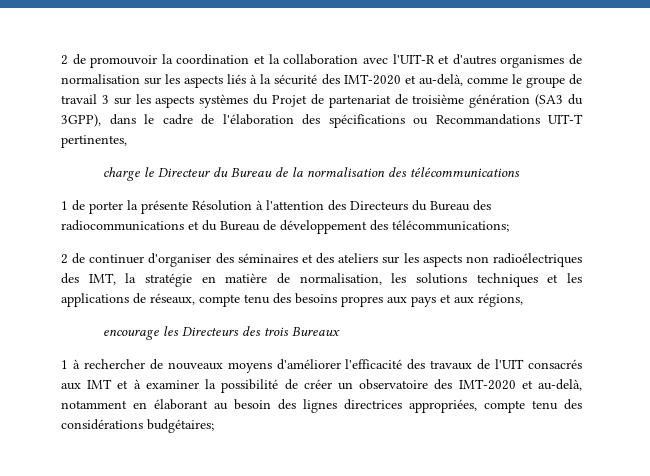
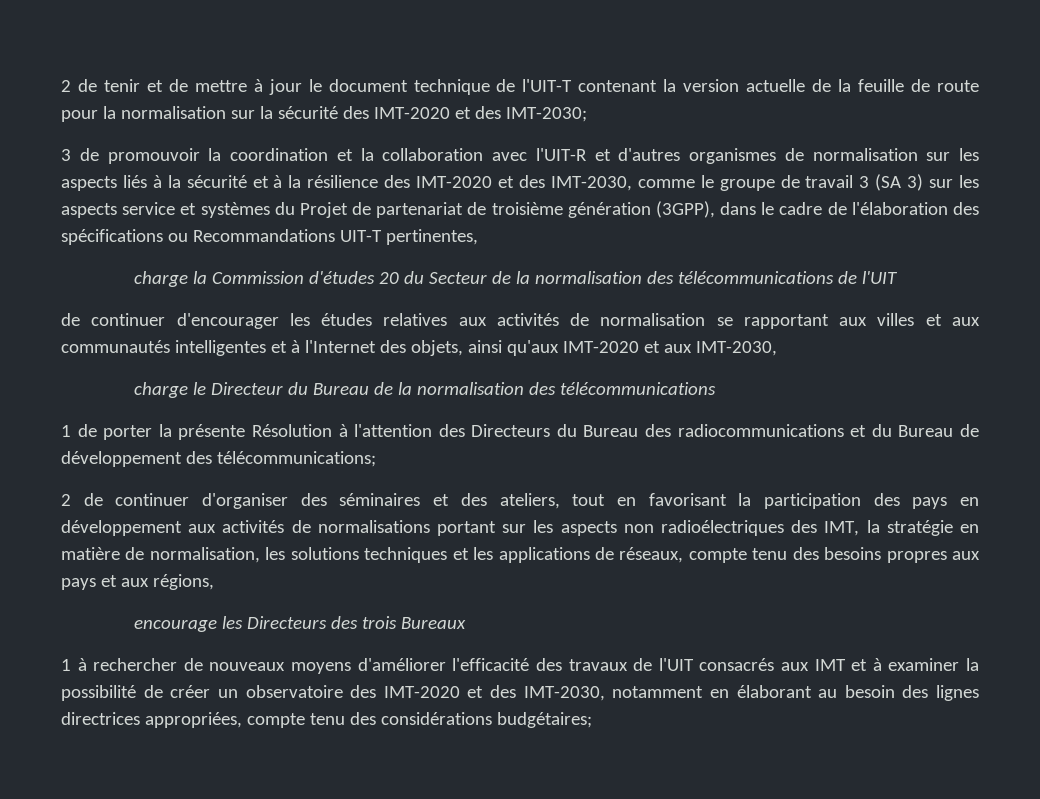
- 2 de promouvoir la coordination et la collaboration avec l'UIT-R et d'autres organismes de normalisation sur les aspects liés à la sécurité des IMT-2020 et au-delà, comme le groupe de travail 3 sur les aspects systèmes du Projet de partenariat de troisième génération (SA3 du 3GPP), dans le cadre de l'élaboration des spécifications ou Recommandations UIT-T pertinentes,
+ 2 de tenir et de mettre à jour le document technique de l'UIT-T contenant la version actuelle de la feuille de route pour la normalisation sur la sécurité des IMT-2020 et des IMT-2030;
+ 3 de promouvoir la coordination et la collaboration avec l'UIT-R et d'autres organismes de normalisation sur les aspects liés à la sécurité et à la résilience des IMT-2020 et des IMT-2030, comme le groupe de travail 3 (SA 3) sur les aspects service et systèmes du Projet de partenariat de troisième génération (3GPP), dans le cadre de l'élaboration des spécifications ou Recommandations UIT-T pertinentes,
+ charge la Commission d'études 20 du Secteur de la normalisation des télécommunications de l'UIT
+ de continuer d'encourager les études relatives aux activités de normalisation se rapportant aux villes et aux communautés intelligentes et à l'Internet des objets, ainsi qu'aux IMT-2020 et aux IMT-2030,
- 2 de continuer d'organiser des séminaires et des ateliers sur les aspects non radioélectriques des IMT, la stratégie en matière de normalisation, les solutions techniques et les applications de réseaux, compte tenu des besoins propres aux pays et aux régions,
+ 2 de continuer d'organiser des séminaires et des ateliers, tout en favorisant la participation des pays en développement aux activités de normalisations portant sur les aspects non radioélectriques des IMT, la stratégie en matière de normalisation, les solutions techniques et les applications de réseaux, compte tenu des besoins propres aux pays et aux régions,
- 1 à rechercher de nouveaux moyens d'améliorer l'efficacité des travaux de l'UIT consacrés aux IMT et à examiner la possibilité de créer un observatoire des IMT-2020 et au-delà, notamment en élaborant au besoin des lignes directrices appropriées, compte tenu des considérations budgétaires;
+ 1 à rechercher de nouveaux moyens d'améliorer l'efficacité des travaux de l'UIT consacrés aux IMT et à examiner la possibilité de créer un observatoire des IMT-2020 et des IMT-2030, notamment en élaborant au besoin des lignes directrices appropriées, compte tenu des considérations budgétaires;

